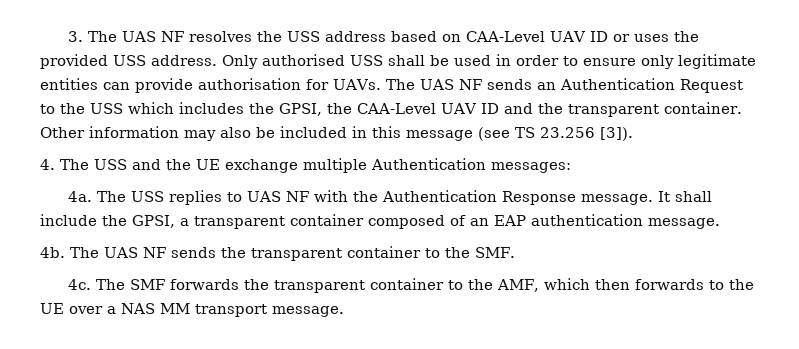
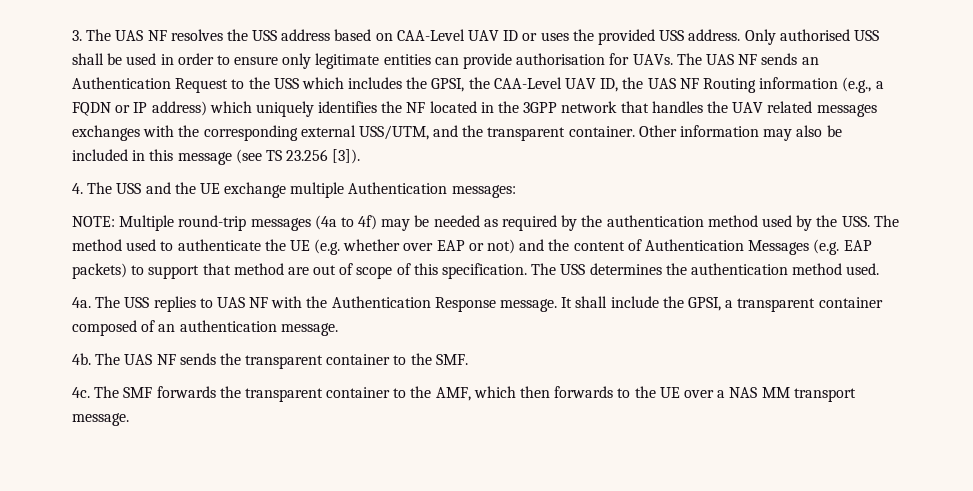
- The UAS NF sends an Authentication Request to the USS which includes the GPSI, the CAA-Level UAV ID and the transparent container.
+ The UAS NF sends an Authentication Request to the USS which includes the GPSI, the CAA-Level UAV ID, the UAS NF Routing information (e.g., a FQDN or IP address) which uniquely identifies the NF located in the 3GPP network that handles the UAV related messages exchanges with the corresponding external USS/UTM, and the transparent container.
+ NOTE: Multiple round-trip messages (4a to 4f) may be needed as required by the authentication method used by the USS. The method used to authenticate the UE (e.g. whether over EAP or not) and the content of Authentication Messages (e.g. EAP packets) to support that method are out of scope of this specification. The USS determines the authentication method used.
- It shall include the GPSI, a transparent container composed of an EAP authentication message.
+ It shall include the GPSI, a transparent container composed of an authentication message.

